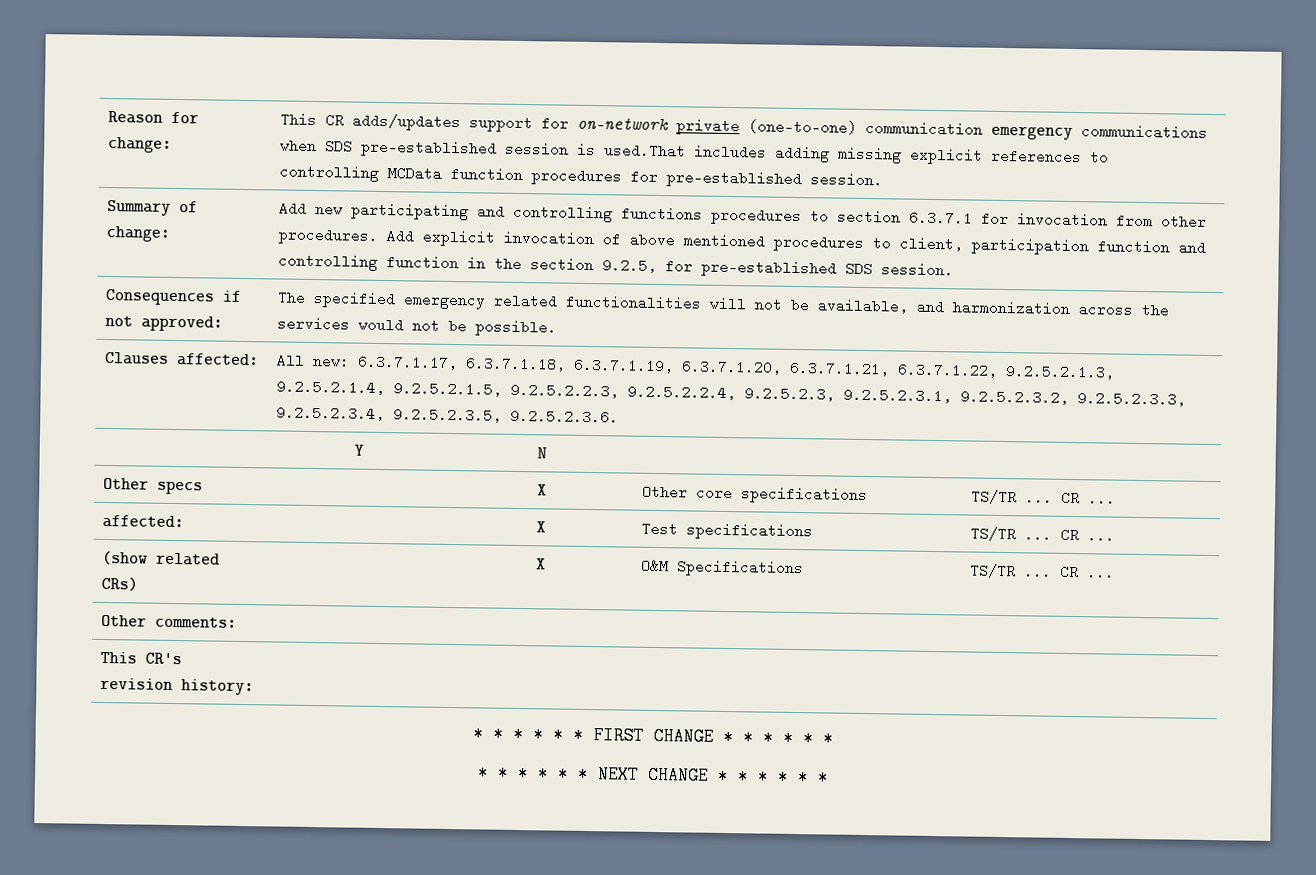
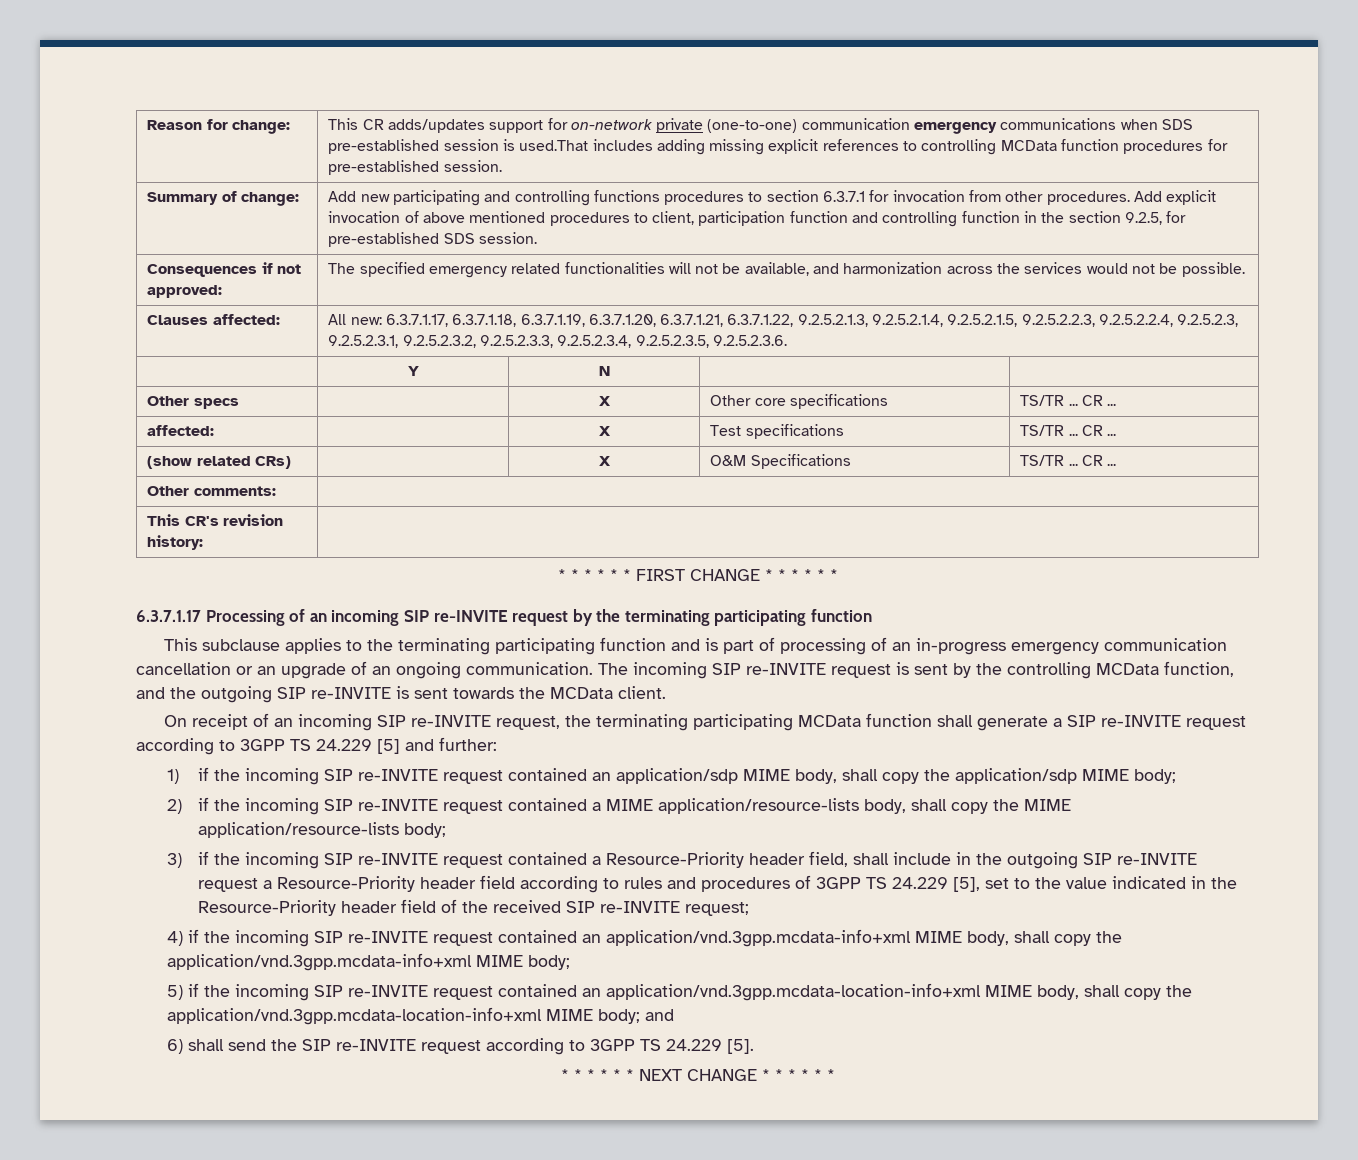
+ 6.3.7.1.17 Processing of an incoming SIP re-INVITE request by the terminating participating function
+ This subclause applies to the terminating participating function and is part of processing of an in-progress emergency communication cancellation or an upgrade of an ongoing communication. The incoming SIP re-INVITE request is sent by the controlling MCData function, and the outgoing SIP re-INVITE is sent towards the MCData client.
+ On receipt of an incoming SIP re-INVITE request, the terminating participating MCData function shall generate a SIP re-INVITE request according to 3GPP TS 24.229 [5] and further:
+ 1) if the incoming SIP re-INVITE request contained an application/sdp MIME body, shall copy the application/sdp MIME body;
+ 2) if the incoming SIP re-INVITE request contained a MIME application/resource-lists body, shall copy the MIME application/resource-lists body;
+ 3) if the incoming SIP re-INVITE request contained a Resource-Priority header field, shall include in the outgoing SIP re-INVITE request a Resource-Priority header field according to rules and procedures of 3GPP TS 24.229 [5], set to the value indicated in the Resource-Priority header field of the received SIP re-INVITE request;
+ 4) if the incoming SIP re-INVITE request contained an application/vnd.3gpp.mcdata-info+xml MIME body, shall copy the application/vnd.3gpp.mcdata-info+xml MIME body;
+ 5) if the incoming SIP re-INVITE request contained an application/vnd.3gpp.mcdata-location-info+xml MIME body, shall copy the application/vnd.3gpp.mcdata-location-info+xml MIME body; and
+ 6) shall send the SIP re-INVITE request according to 3GPP TS 24.229 [5].

